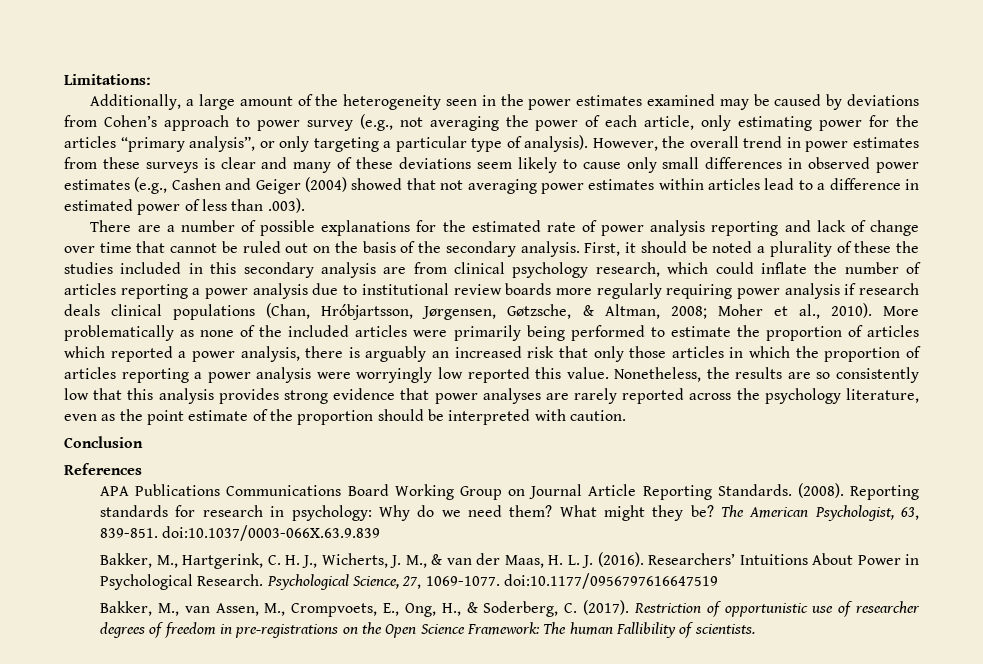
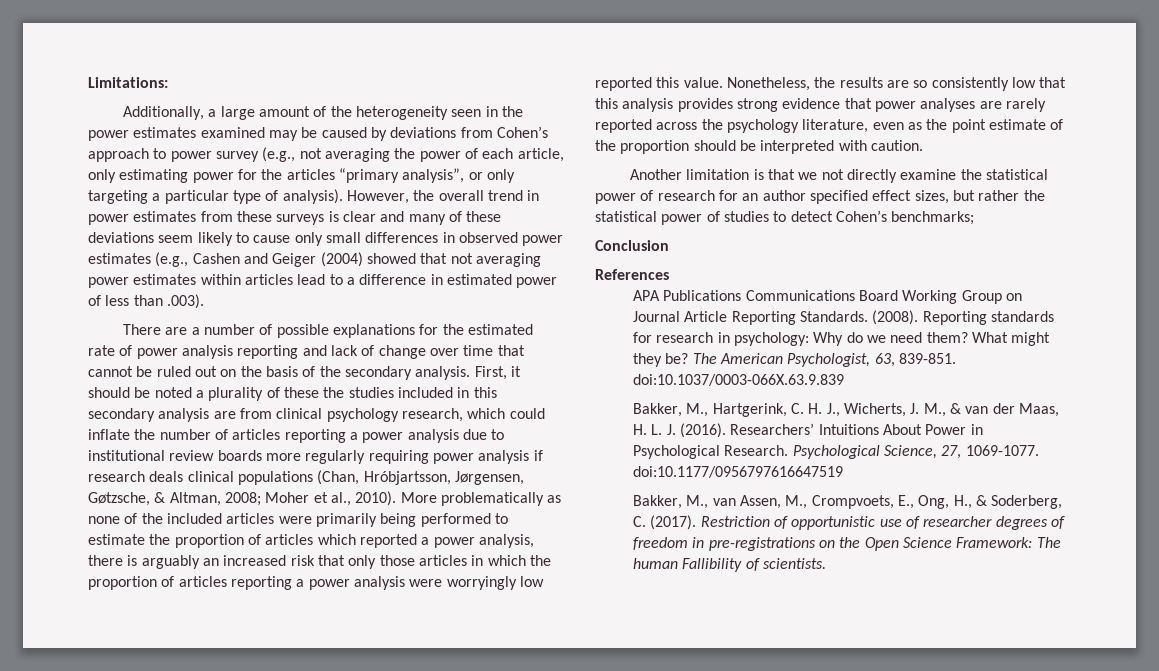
+ Another limitation is that we not directly examine the statistical power of research for an author specified effect sizes, but rather the statistical power of studies to detect Cohen’s benchmarks;

